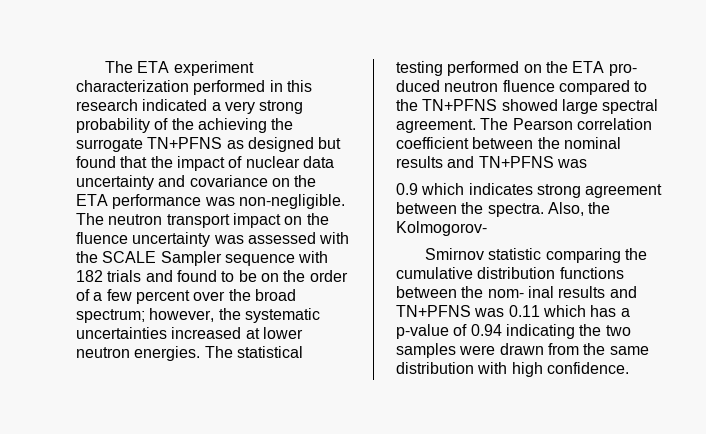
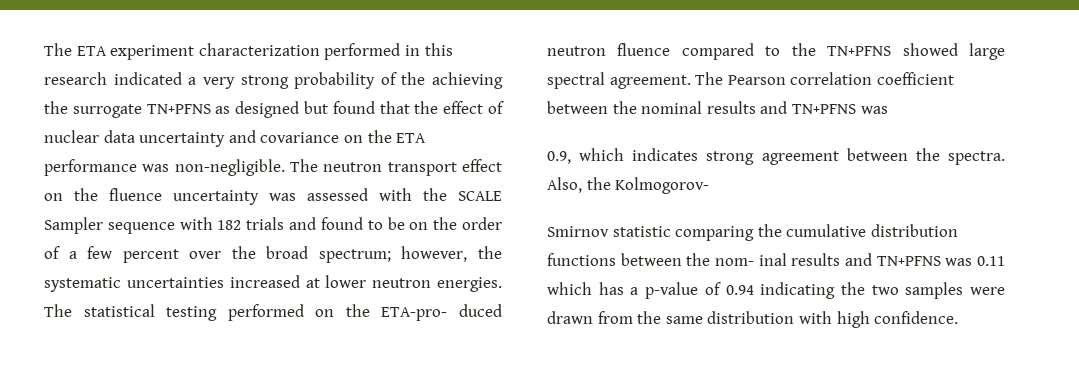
- The ETA experiment characterization performed in this research indicated a very strong probability of the achieving the surrogate TN+PFNS as designed but found that the impact of nuclear data uncertainty and covariance on the ETA performance was non-negligible.
+ The ETA experiment characterization performed in this research indicated a very strong probability of the achieving the surrogate TN+PFNS as designed but found that the effect of nuclear data uncertainty and covariance on the ETA performance was non-negligible.
- The neutron transport impact on the fluence uncertainty was assessed with the SCALE Sampler sequence with 182 trials and found to be on the order of a few percent over the broad spectrum; however, the systematic uncertainties increased at lower neutron energies.
+ The neutron transport effect on the fluence uncertainty was assessed with the SCALE Sampler sequence with 182 trials and found to be on the order of a few percent over the broad spectrum; however, the systematic uncertainties increased at lower neutron energies.
- The statistical testing performed on the ETA pro- duced neutron fluence compared to the TN+PFNS showed large spectral agreement.
+ The statistical testing performed on the ETA-pro- duced neutron fluence compared to the TN+PFNS showed large spectral agreement.
- 0.9 which indicates strong agreement between the spectra.
+ 0.9, which indicates strong agreement between the spectra.

